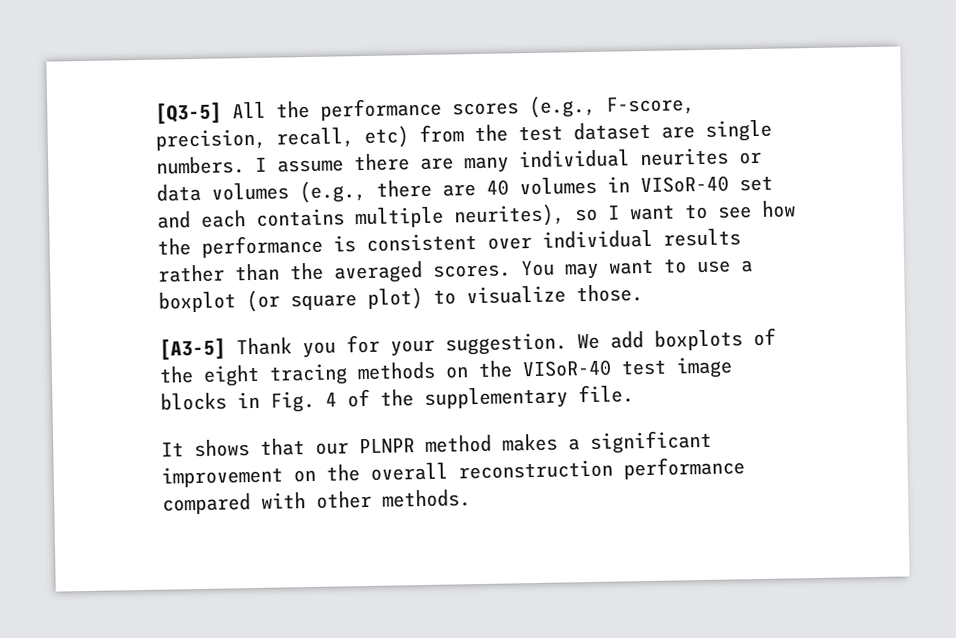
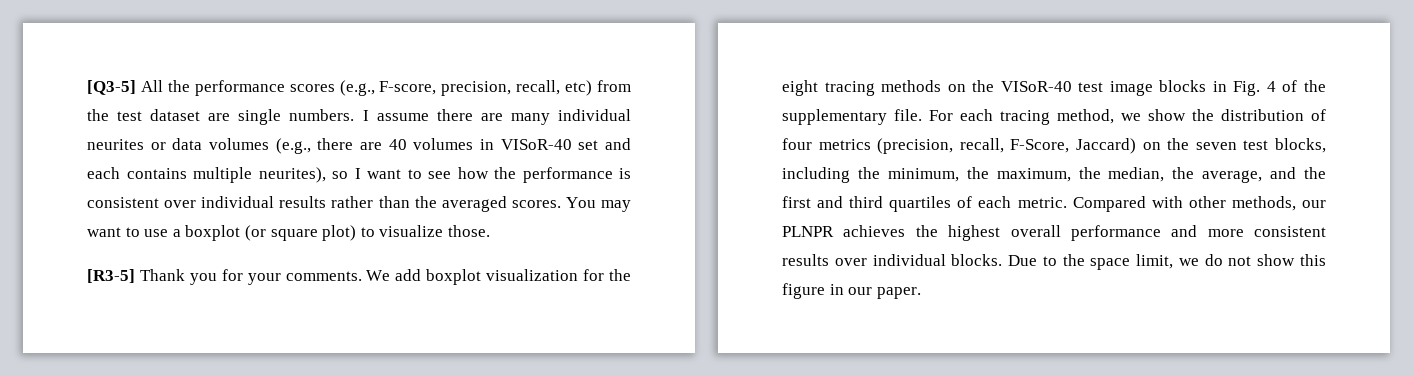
- [A3-5] Thank you for your suggestion.
+ [R3-5] Thank you for your comments.
- We add boxplots of the eight tracing methods on the VISoR-40 test image blocks in Fig. 4 of the supplementary file.
- It shows that our PLNPR method makes a significant improvement on the overall reconstruction performance compared with other methods.
+ We add boxplot visualization for the eight tracing methods on the VISoR-40 test image blocks in Fig. 4 of the supplementary file. For each tracing method, we show the distribution of four metrics (precision, recall, F-Score, Jaccard) on the seven test blocks, including the minimum, the maximum, the median, the average, and the first and third quartiles of each metric. Compared with other methods, our PLNPR achieves the highest overall performance and more consistent results over individual blocks. Due to the space limit, we do not show this figure in our paper.

